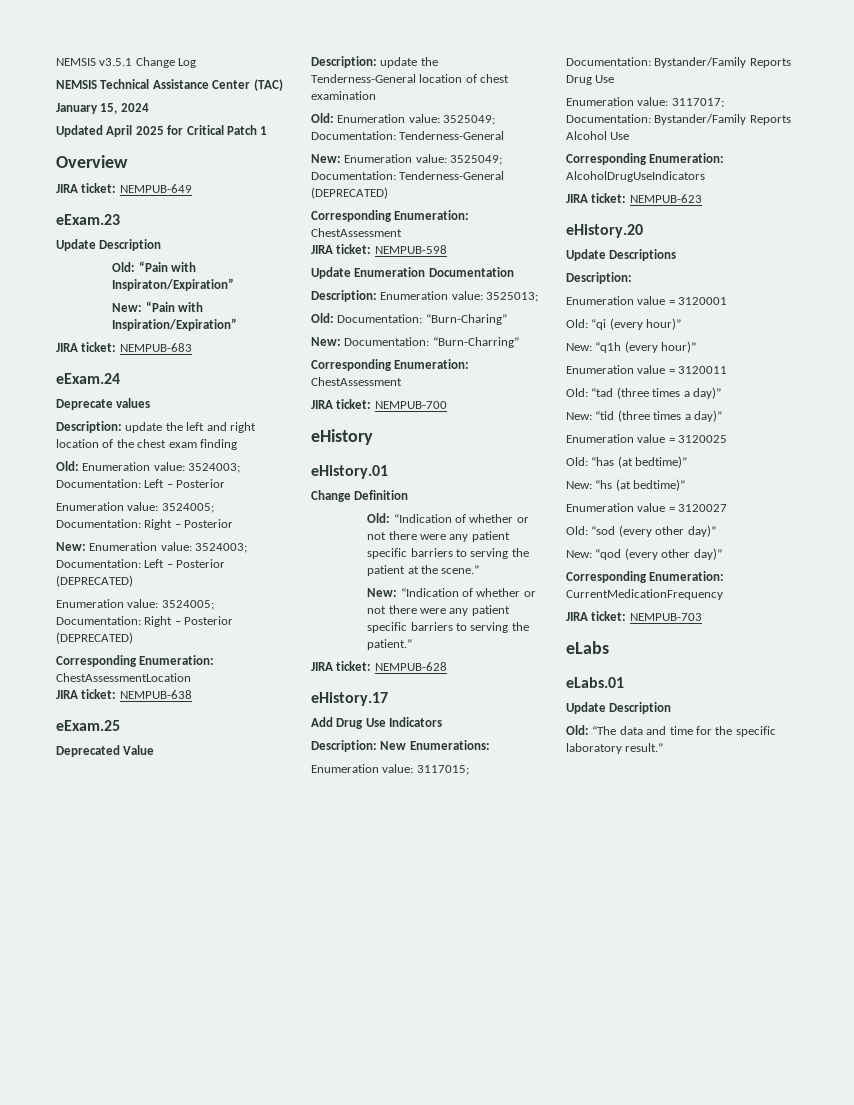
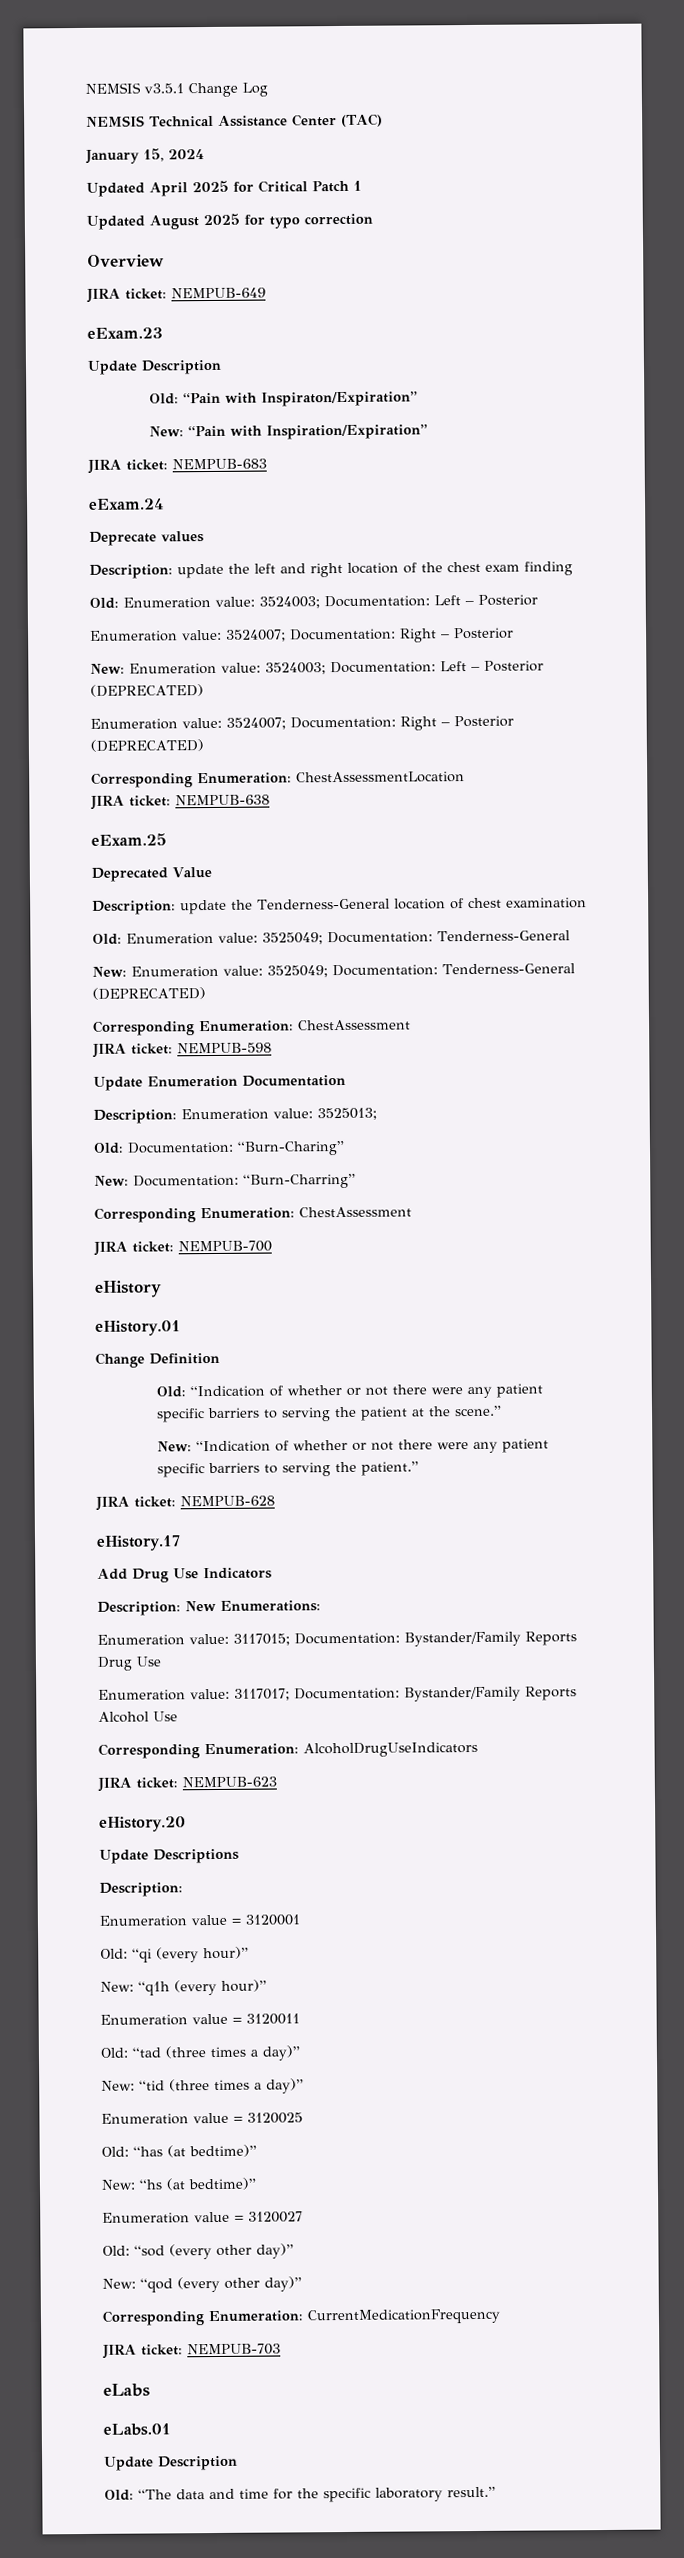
+ Updated August 2025 for typo correction
  Old: Enumeration value: 3524003; Documentation: Left – Posterior
- Enumeration value: 3524005; Documentation: Right – Posterior
+ Enumeration value: 3524007; Documentation: Right – Posterior
- Enumeration value: 3524005; Documentation: Right – Posterior (DEPRECATED)
+ Enumeration value: 3524007; Documentation: Right – Posterior (DEPRECATED)

